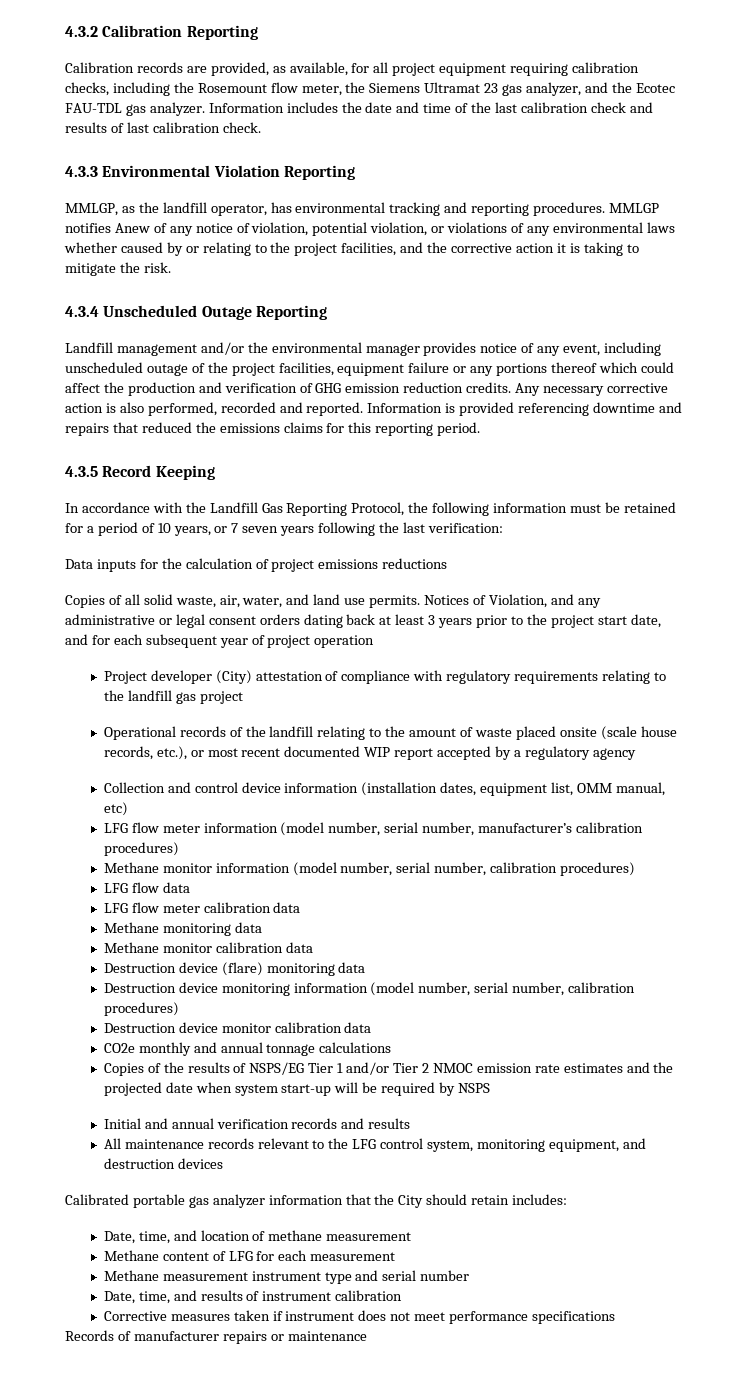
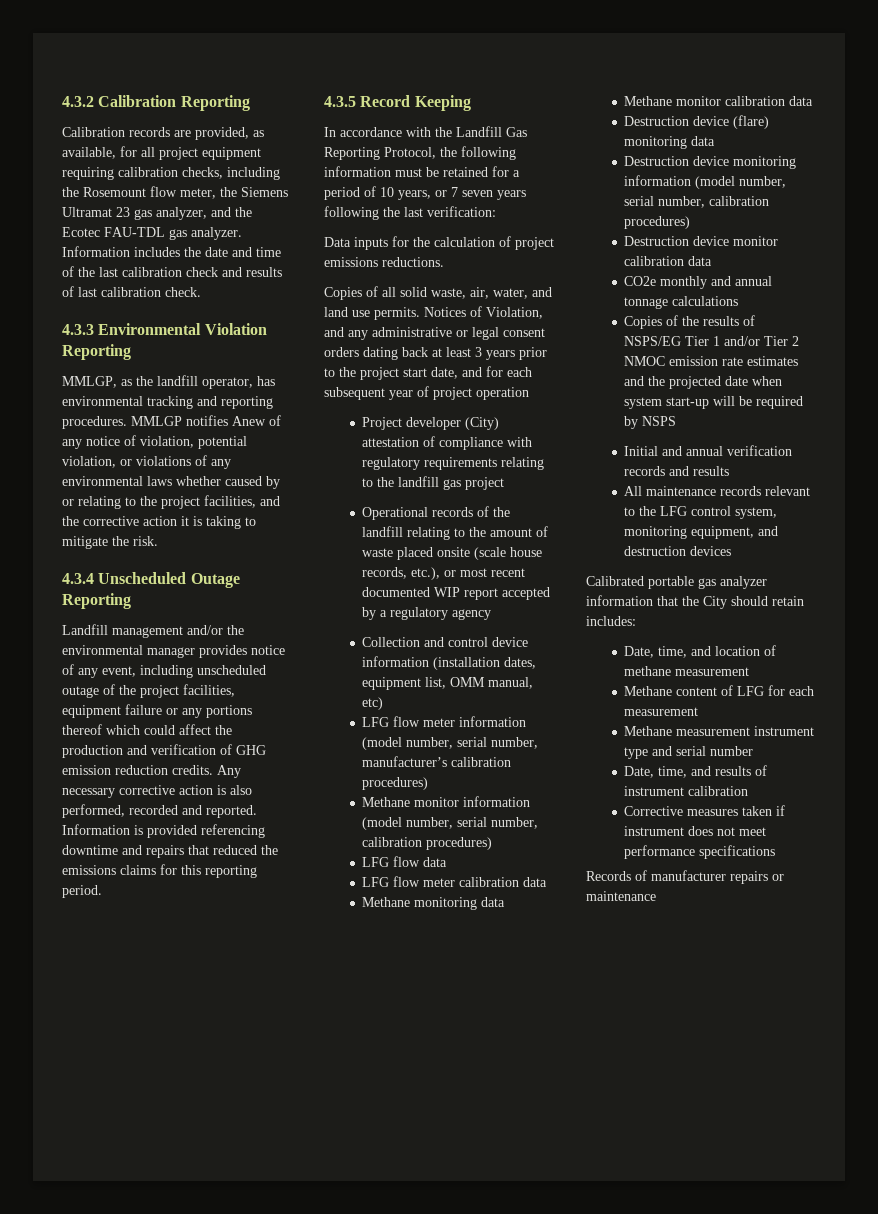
- Data inputs for the calculation of project emissions reductions
+ Data inputs for the calculation of project emissions reductions.

